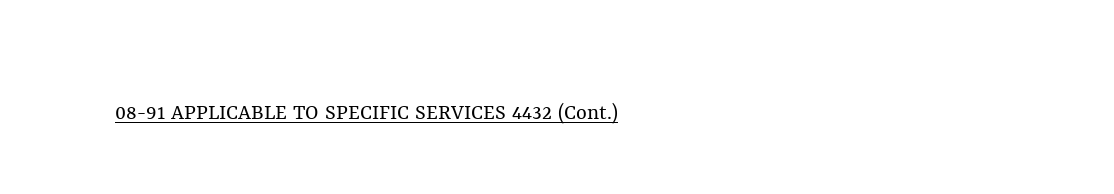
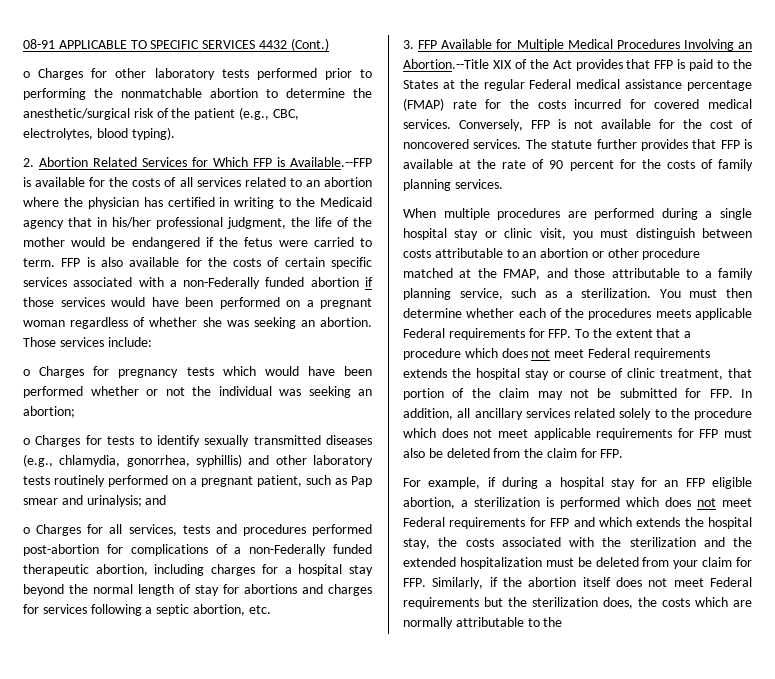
+ o Charges for other laboratory tests performed prior to performing the nonmatchable abortion to determine the anesthetic/surgical risk of the patient (e.g., CBC, electrolytes, blood typing).
+ 2. Abortion Related Services for Which FFP is Available.--FFP is available for the costs of all services related to an abortion where the physician has certified in writing to the Medicaid agency that in his/her professional judgment, the life of the mother would be endangered if the fetus were carried to term. FFP is also available for the costs of certain specific services associated with a non-Federally funded abortion if those services would have been performed on a pregnant woman regardless of whether she was seeking an abortion. Those services include:
+ o Charges for pregnancy tests which would have been performed whether or not the individual was seeking an abortion;
+ o Charges for tests to identify sexually transmitted diseases (e.g., chlamydia, gonorrhea, syphillis) and other laboratory tests routinely performed on a pregnant patient, such as Pap smear and urinalysis; and
+ o Charges for all services, tests and procedures performed post-abortion for complications of a non-Federally funded therapeutic abortion, including charges for a hospital stay beyond the normal length of stay for abortions and charges for services following a septic abortion, etc.
+ 3. FFP Available for Multiple Medical Procedures Involving an Abortion.--Title XIX of the Act provides that FFP is paid to the States at the regular Federal medical assistance percentage (FMAP) rate for the costs incurred for covered medical services. Conversely, FFP is not available for the cost of noncovered services. The statute further provides that FFP is available at the rate of 90 percent for the costs of family planning services.
+ When multiple procedures are performed during a single hospital stay or clinic visit, you must distinguish between costs attributable to an abortion or other procedure matched at the FMAP, and those attributable to a family planning service, such as a sterilization. You must then determine whether each of the procedures meets applicable Federal requirements for FFP. To the extent that a procedure which does not meet Federal requirements extends the hospital stay or course of clinic treatment, that portion of the claim may not be submitted for FFP. In addition, all ancillary services related solely to the procedure which does not meet applicable requirements for FFP must also be deleted from the claim for FFP.
+ For example, if during a hospital stay for an FFP eligible abortion, a sterilization is performed which does not meet Federal requirements for FFP and which extends the hospital stay, the costs associated with the sterilization and the extended hospitalization must be deleted from your claim for FFP. Similarly, if the abortion itself does not meet Federal requirements but the sterilization does, the costs which are normally attributable to the

